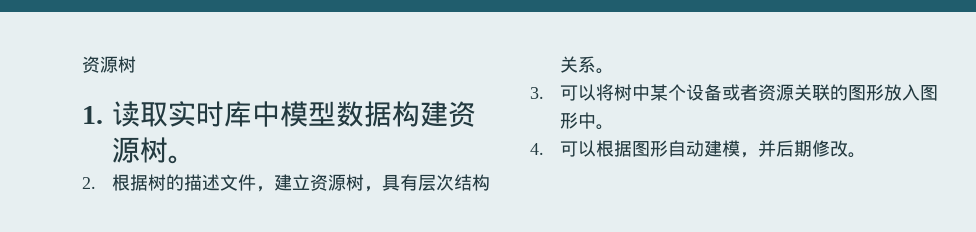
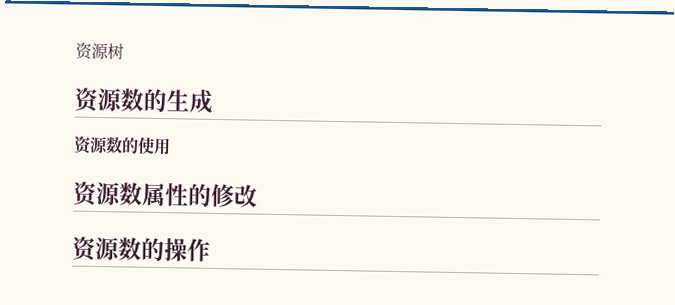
- 1.读取实时库中模型数据构建资源树。
- 2.根据树的描述文件，建立资源树，具有层次结构关系。
- 3.可以将树中某个设备或者资源关联的图形放入图形中。
- 4.可以根据图形自动建模，并后期修改。
+ 资源数的生成
+ 资源数的使用
+ 资源数属性的修改
+ 资源数的操作

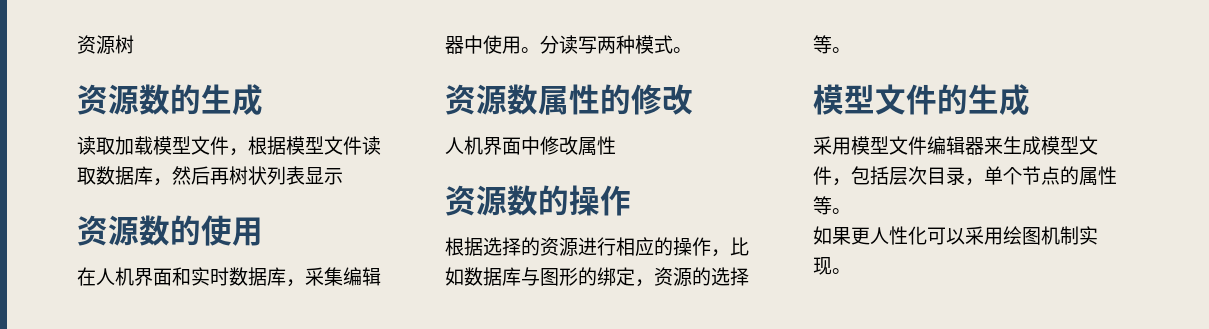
+ 读取加载模型文件，根据模型文件读取数据库，然后再树状列表显示
  资源数的使用
+ 在人机界面和实时数据库，采集编辑器中使用。分读写两种模式。
+ 人机界面中修改属性
+ 根据选择的资源进行相应的操作，比如数据库与图形的绑定，资源的选择等。
+ 模型文件的生成
+ 采用模型文件编辑器来生成模型文件，包括层次目录，单个节点的属性等。
+ 如果更人性化可以采用绘图机制实现。

